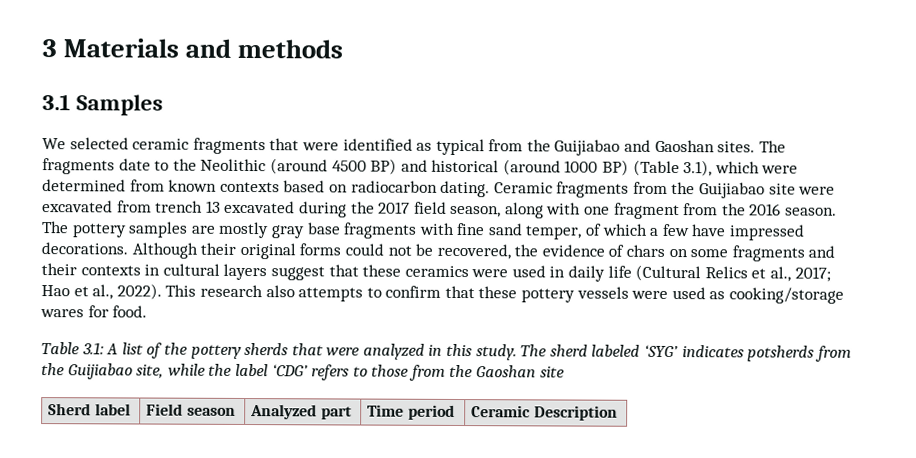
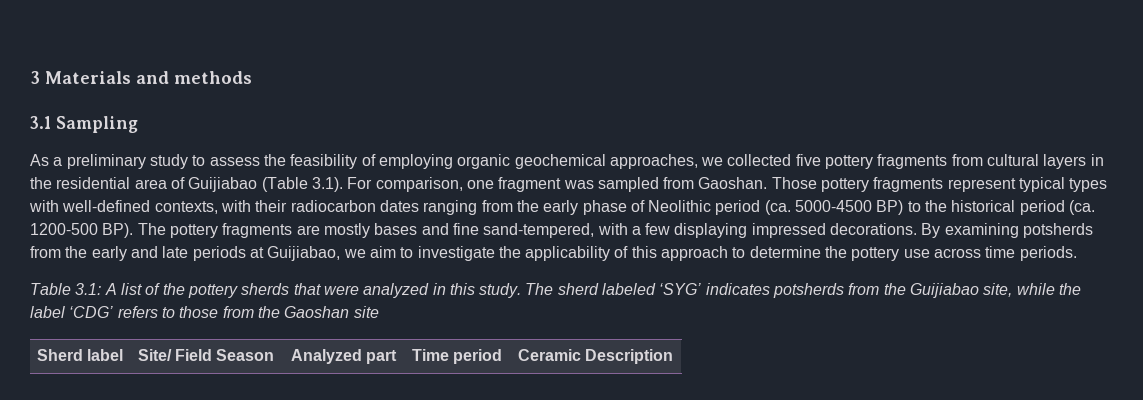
- 3.1 Samples
- We selected ceramic fragments that were identified as typical from the Guijiabao and Gaoshan sites. The fragments date to the Neolithic (around 4500 BP) and historical (around 1000 BP) (Table 3.1), which were determined from known contexts based on radiocarbon dating. Ceramic fragments from the Guijiabao site were excavated from trench 13 excavated during the 2017 field season, along with one fragment from the 2016 season. The pottery samples are mostly gray base fragments with fine sand temper, of which a few have impressed decorations. Although their original forms could not be recovered, the evidence of chars on some fragments and their contexts in cultural layers suggest that these ceramics were used in daily life (Cultural Relics et al., 2017; Hao et al., 2022). This research also attempts to confirm that these pottery vessels were used as cooking/storage wares for food.
+ 3.1 Sampling
+ As a preliminary study to assess the feasibility of employing organic geochemical approaches, we collected five pottery fragments from cultural layers in the residential area of Guijiabao (Table 3.1). For comparison, one fragment was sampled from Gaoshan. Those pottery fragments represent typical types with well-defined contexts, with their radiocarbon dates ranging from the early phase of Neolithic period (ca. 5000-4500 BP) to the historical period (ca. 1200-500 BP). The pottery fragments are mostly bases and fine sand-tempered, with a few displaying impressed decorations. By examining potsherds from the early and late periods at Guijiabao, we aim to investigate the applicability of this approach to determine the pottery use across time periods.
- Sherd label | Field season | Analyzed part | Time period | Ceramic Description
+ Sherd label | Site/ Field Season | Analyzed part | Time period | Ceramic Description

